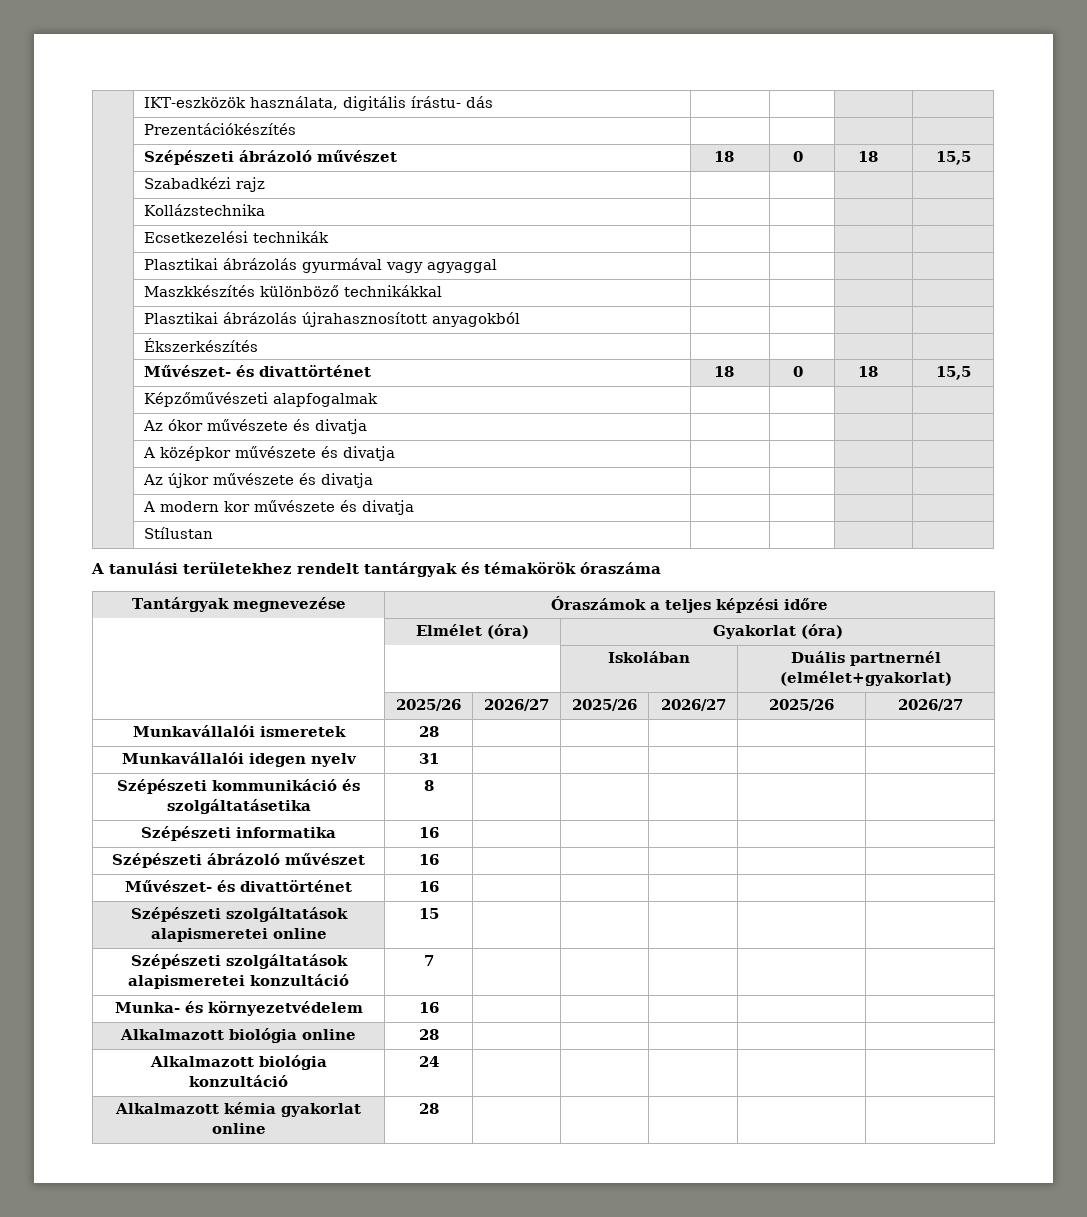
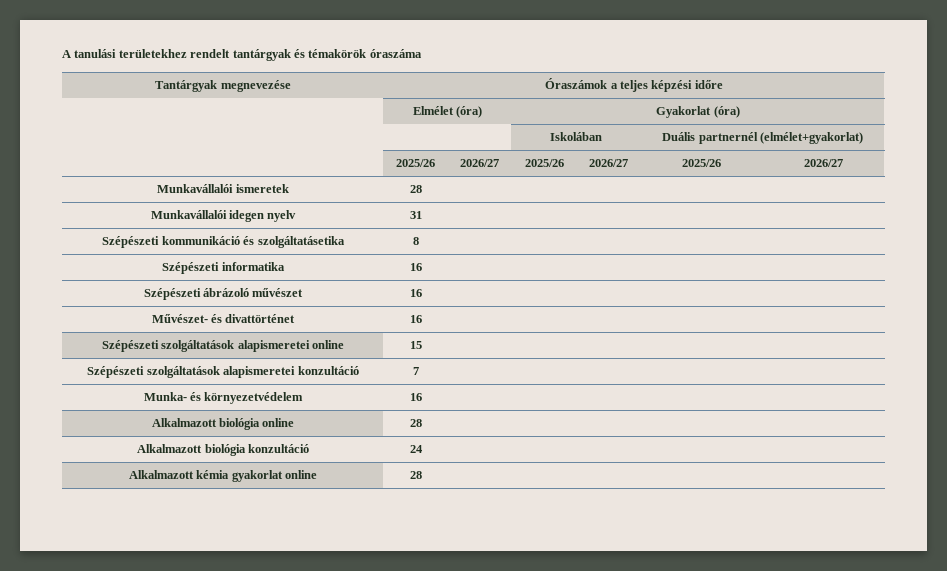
- | IKT-eszközök használata, digitális írástu- dás | | | |
- | Prezentációkészítés | | | |
- | Szépészeti ábrázoló művészet | 18 | 0 | 18 | 15,5
- | Szabadkézi rajz | | | |
- | Kollázstechnika | | | |
- | Ecsetkezelési technikák | | | |
- | Plasztikai ábrázolás gyurmával vagy agyaggal | | | |
- | Maszkkészítés különböző technikákkal | | | |
- | Plasztikai ábrázolás újrahasznosított anyagokból | | | |
- | Ékszerkészítés | | | |
- | Művészet- és divattörténet | 18 | 0 | 18 | 15,5
- | Képzőművészeti alapfogalmak | | | |
- | Az ókor művészete és divatja | | | |
- | A középkor művészete és divatja | | | |
- | Az újkor művészete és divatja | | | |
- | A modern kor művészete és divatja | | | |
- | Stílustan | | | |

